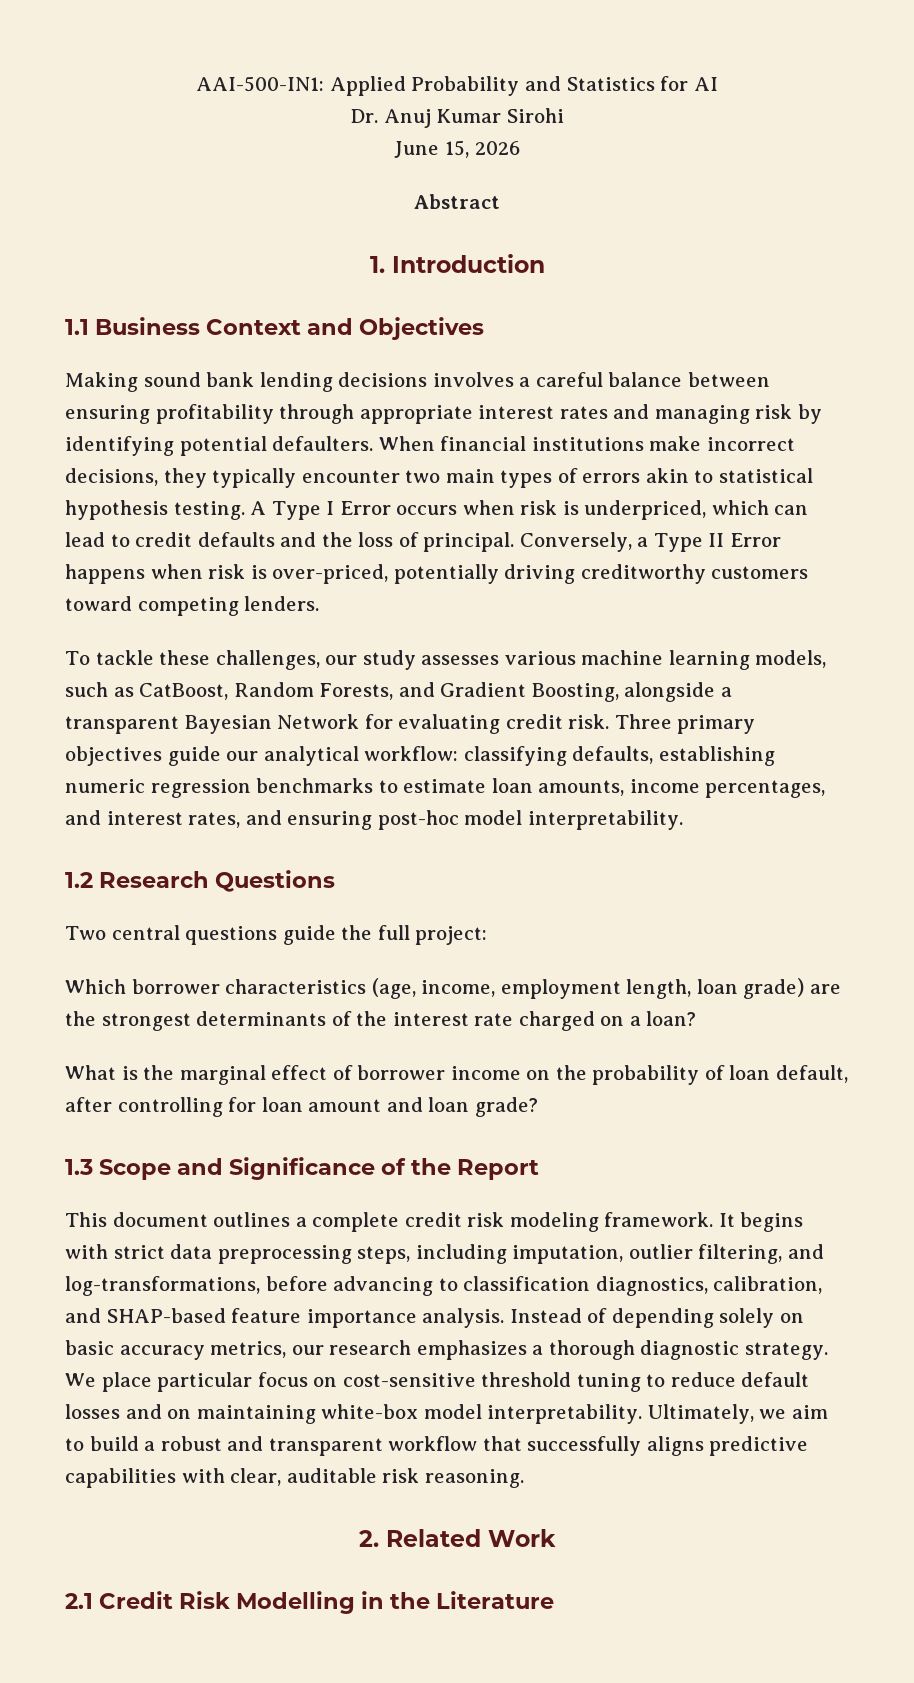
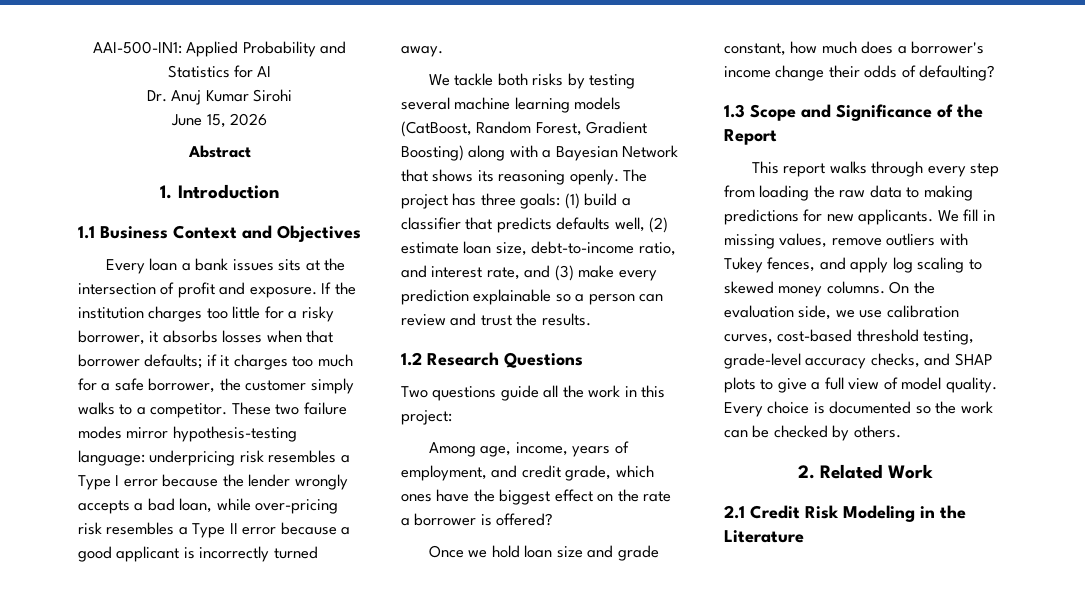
- Making sound bank lending decisions involves a careful balance between ensuring profitability through appropriate interest rates and managing risk by identifying potential defaulters. When financial institutions make incorrect decisions, they typically encounter two main types of errors akin to statistical hypothesis testing. A Type I Error occurs when risk is underpriced, which can lead to credit defaults and the loss of principal. Conversely, a Type II Error happens when risk is over-priced, potentially driving creditworthy customers toward competing lenders.
- To tackle these challenges, our study assesses various machine learning models, such as CatBoost, Random Forests, and Gradient Boosting, alongside a transparent Bayesian Network for evaluating credit risk. Three primary objectives guide our analytical workflow: classifying defaults, establishing numeric regression benchmarks to estimate loan amounts, income percentages, and interest rates, and ensuring post-hoc model interpretability.
+ Every loan a bank issues sits at the intersection of profit and exposure. If the institution charges too little for a risky borrower, it absorbs losses when that borrower defaults; if it charges too much for a safe borrower, the customer simply walks to a competitor. These two failure modes mirror hypothesis-testing language: underpricing risk resembles a Type I error because the lender wrongly accepts a bad loan, while over-pricing risk resembles a Type II error because a good applicant is incorrectly turned away.
+ We tackle both risks by testing several machine learning models (CatBoost, Random Forest, Gradient Boosting) along with a Bayesian Network that shows its reasoning openly. The project has three goals: (1) build a classifier that predicts defaults well, (2) estimate loan size, debt-to-income ratio, and interest rate, and (3) make every prediction explainable so a person can review and trust the results.
- Two central questions guide the full project:
- Which borrower characteristics (age, income, employment length, loan grade) are the strongest determinants of the interest rate charged on a loan?
- What is the marginal effect of borrower income on the probability of loan default, after controlling for loan amount and loan grade?
+ Two questions guide all the work in this project:
+ Among age, income, years of employment, and credit grade, which ones have the biggest effect on the rate a borrower is offered?
+ Once we hold loan size and grade constant, how much does a borrower's income change their odds of defaulting?
- This document outlines a complete credit risk modeling framework. It begins with strict data preprocessing steps, including imputation, outlier filtering, and log-transformations, before advancing to classification diagnostics, calibration, and SHAP-based feature importance analysis. Instead of depending solely on basic accuracy metrics, our research emphasizes a thorough diagnostic strategy. We place particular focus on cost-sensitive threshold tuning to reduce default losses and on maintaining white-box model interpretability. Ultimately, we aim to build a robust and transparent workflow that successfully aligns predictive capabilities with clear, auditable risk reasoning.
+ This report walks through every step from loading the raw data to making predictions for new applicants. We fill in missing values, remove outliers with Tukey fences, and apply log scaling to skewed money columns. On the evaluation side, we use calibration curves, cost-based threshold testing, grade-level accuracy checks, and SHAP plots to give a full view of model quality. Every choice is documented so the work can be checked by others.
- 2.1 Credit Risk Modelling in the Literature
+ 2.1 Credit Risk Modeling in the Literature

